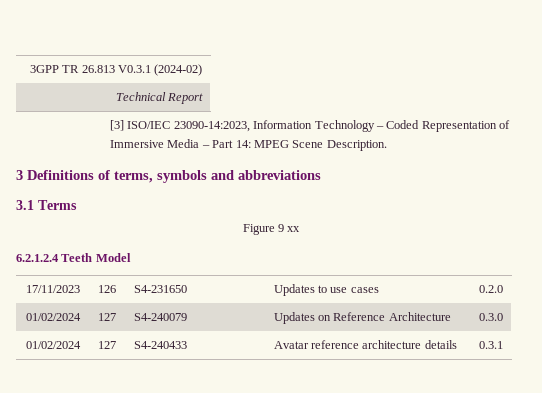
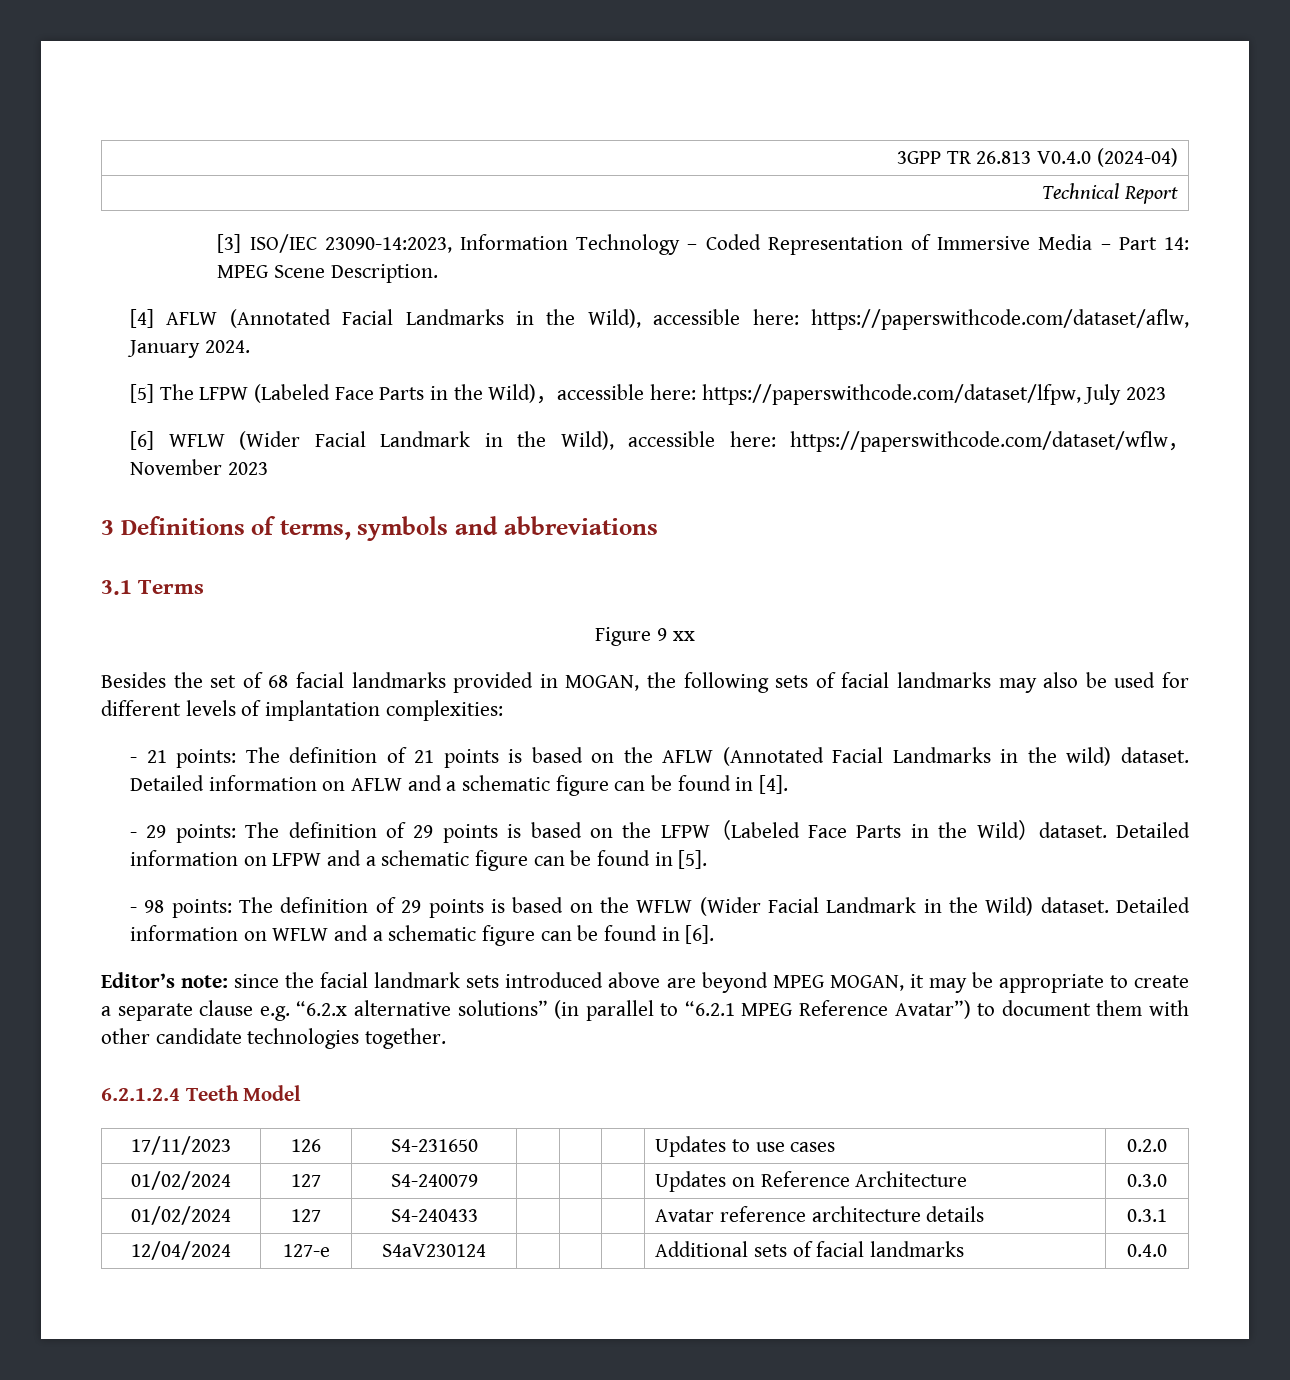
- 3GPP TR 26.813 V0.3.1 (2024-02)
+ 3GPP TR 26.813 V0.4.0 (2024-04)
+ [4] AFLW (Annotated Facial Landmarks in the Wild), accessible here: https://paperswithcode.com/dataset/aflw, January 2024.
+ [5] The LFPW (Labeled Face Parts in the Wild)，accessible here: https://paperswithcode.com/dataset/lfpw, July 2023
+ [6] WFLW (Wider Facial Landmark in the Wild), accessible here: https://paperswithcode.com/dataset/wflw，November 2023
+ Besides the set of 68 facial landmarks provided in MOGAN, the following sets of facial landmarks may also be used for different levels of implantation complexities:
+ - 21 points: The definition of 21 points is based on the AFLW (Annotated Facial Landmarks in the wild) dataset. Detailed information on AFLW and a schematic figure can be found in [4].
+ - 29 points: The definition of 29 points is based on the LFPW（Labeled Face Parts in the Wild）dataset. Detailed information on LFPW and a schematic figure can be found in [5].
+ - 98 points: The definition of 29 points is based on the WFLW (Wider Facial Landmark in the Wild) dataset. Detailed information on WFLW and a schematic figure can be found in [6].
+ Editor’s note: since the facial landmark sets introduced above are beyond MPEG MOGAN, it may be appropriate to create a separate clause e.g. “6.2.x alternative solutions” (in parallel to “6.2.1 MPEG Reference Avatar”) to document them with other candidate technologies together.
+ 12/04/2024 | 127-e | S4aV230124 | | | | Additional sets of facial landmarks | 0.4.0

